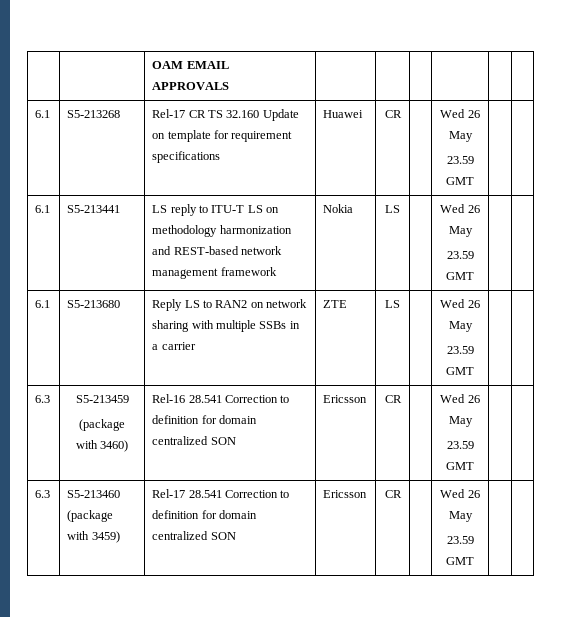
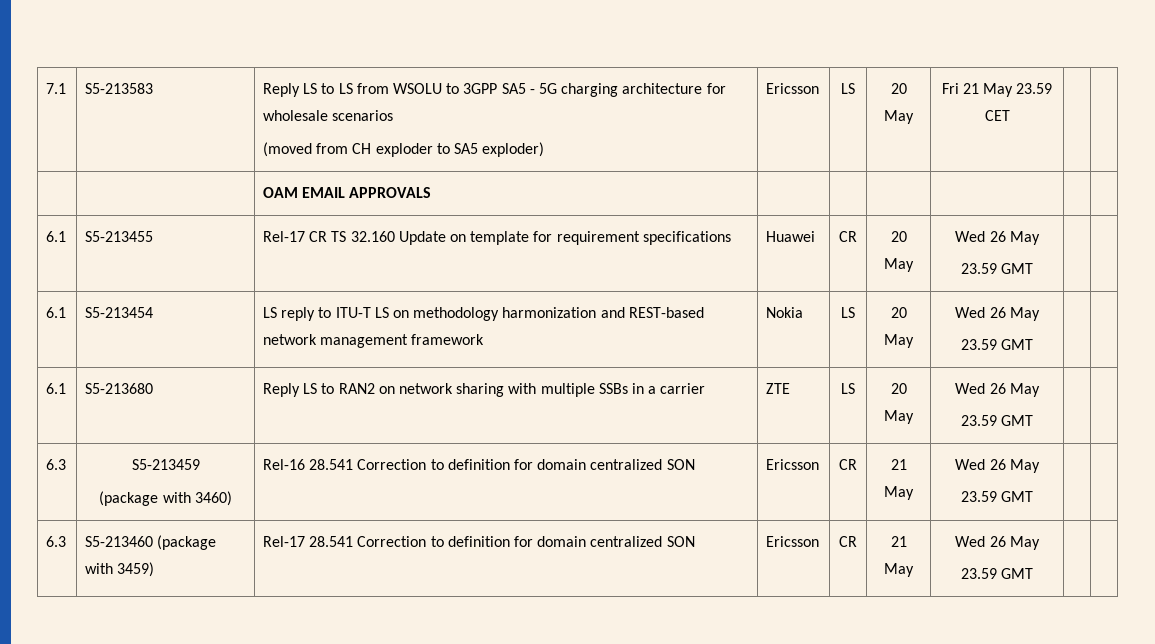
+ 7.1 | S5-213583 | Reply LS to LS from WSOLU to 3GPP SA5 - 5G charging architecture for wholesale scenarios
+ (moved from CH exploder to SA5 exploder) | Ericsson | LS | 20 May | Fri 21 May 23.59 CET | |
- 6.1 | S5-213268 | Rel-17 CR TS 32.160 Update on template for requirement specifications | Huawei | CR | | Wed 26 May
+ 6.1 | S5-213455 | Rel-17 CR TS 32.160 Update on template for requirement specifications | Huawei | CR | 20 May | Wed 26 May
  23.59 GMT | |
- 6.1 | S5-213441 | LS reply to ITU-T LS on methodology harmonization and REST-based network management framework | Nokia | LS | | Wed 26 May
+ 6.1 | S5-213454 | LS reply to ITU-T LS on methodology harmonization and REST-based network management framework | Nokia | LS | 20 May | Wed 26 May
- 6.1 | S5-213680 | Reply LS to RAN2 on network sharing with multiple SSBs in a carrier | ZTE | LS | | Wed 26 May
+ 6.1 | S5-213680 | Reply LS to RAN2 on network sharing with multiple SSBs in a carrier | ZTE | LS | 20 May | Wed 26 May
  6.3 | S5-213459
- (package with 3460) | Rel-16 28.541 Correction to definition for domain centralized SON | Ericsson | CR | | Wed 26 May
+ (package with 3460) | Rel-16 28.541 Correction to definition for domain centralized SON | Ericsson | CR | 21 May | Wed 26 May
- 6.3 | S5-213460 (package with 3459) | Rel-17 28.541 Correction to definition for domain centralized SON | Ericsson | CR | | Wed 26 May
+ 6.3 | S5-213460 (package with 3459) | Rel-17 28.541 Correction to definition for domain centralized SON | Ericsson | CR | 21 May | Wed 26 May

